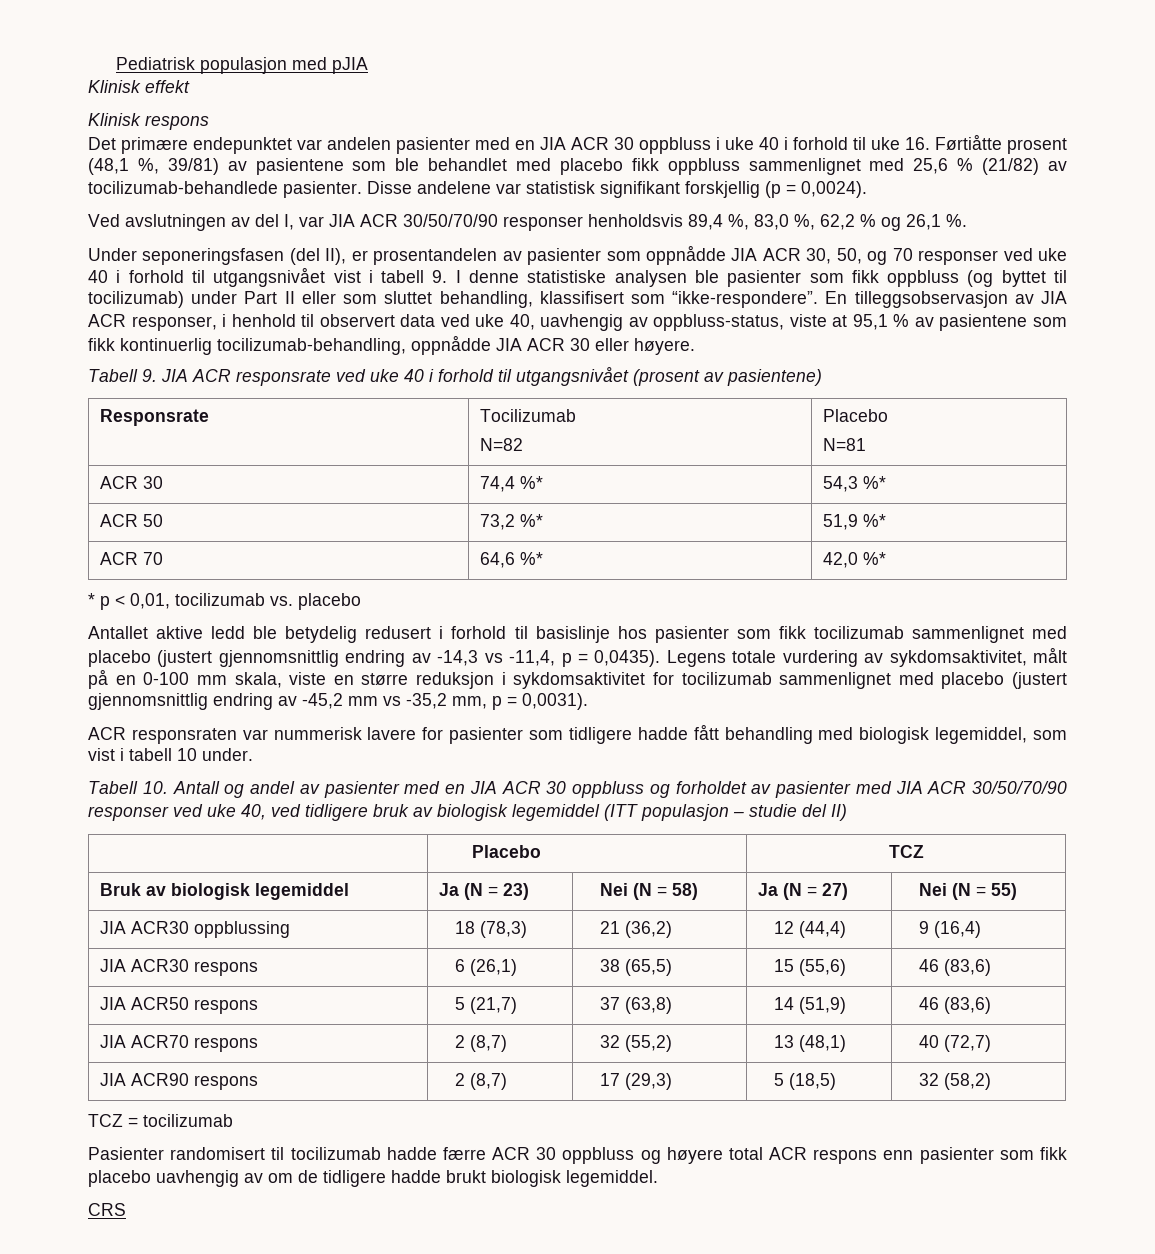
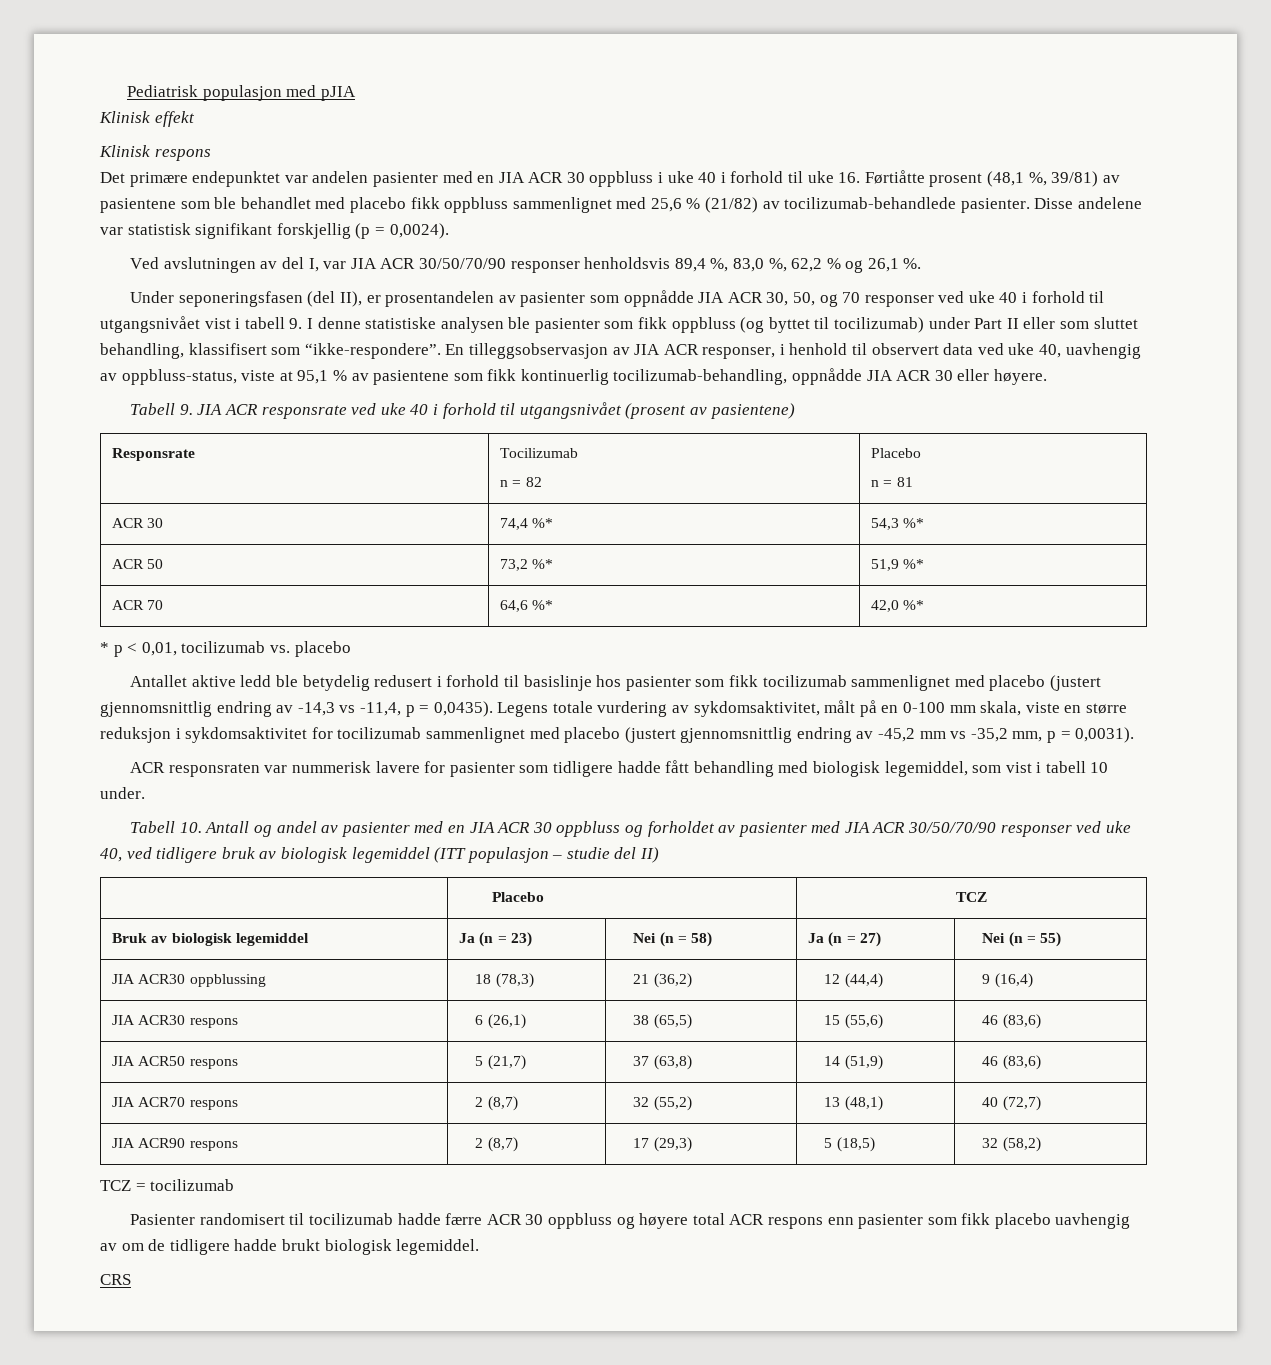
  Responsrate | Tocilizumab
- N=82 | Placebo
- N=81
+ n = 82 | Placebo
+ n = 81
- Bruk av biologisk legemiddel | Ja (N = 23) | Nei (N = 58) | Ja (N = 27) | Nei (N = 55)
+ Bruk av biologisk legemiddel | Ja (n = 23) | Nei (n = 58) | Ja (n = 27) | Nei (n = 55)

